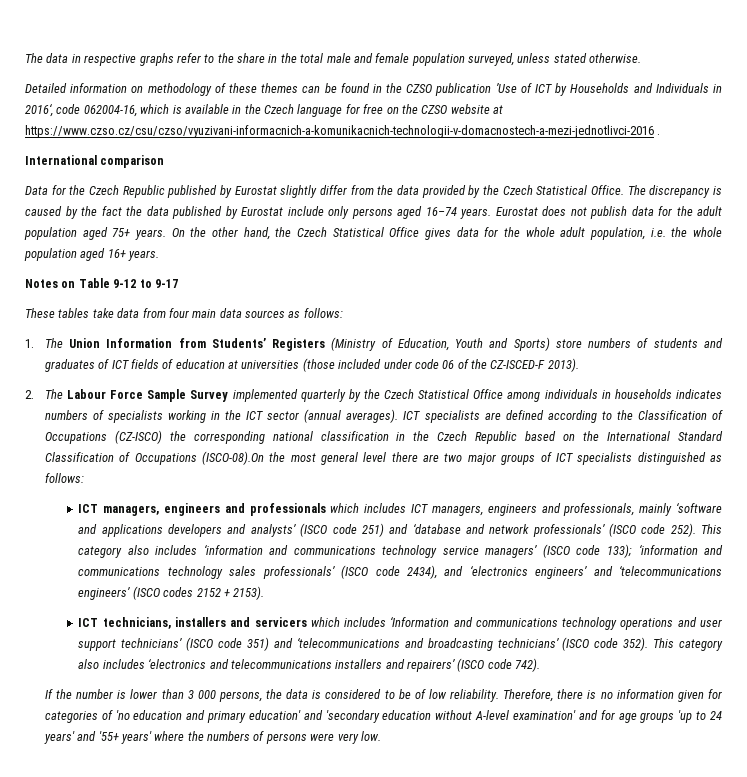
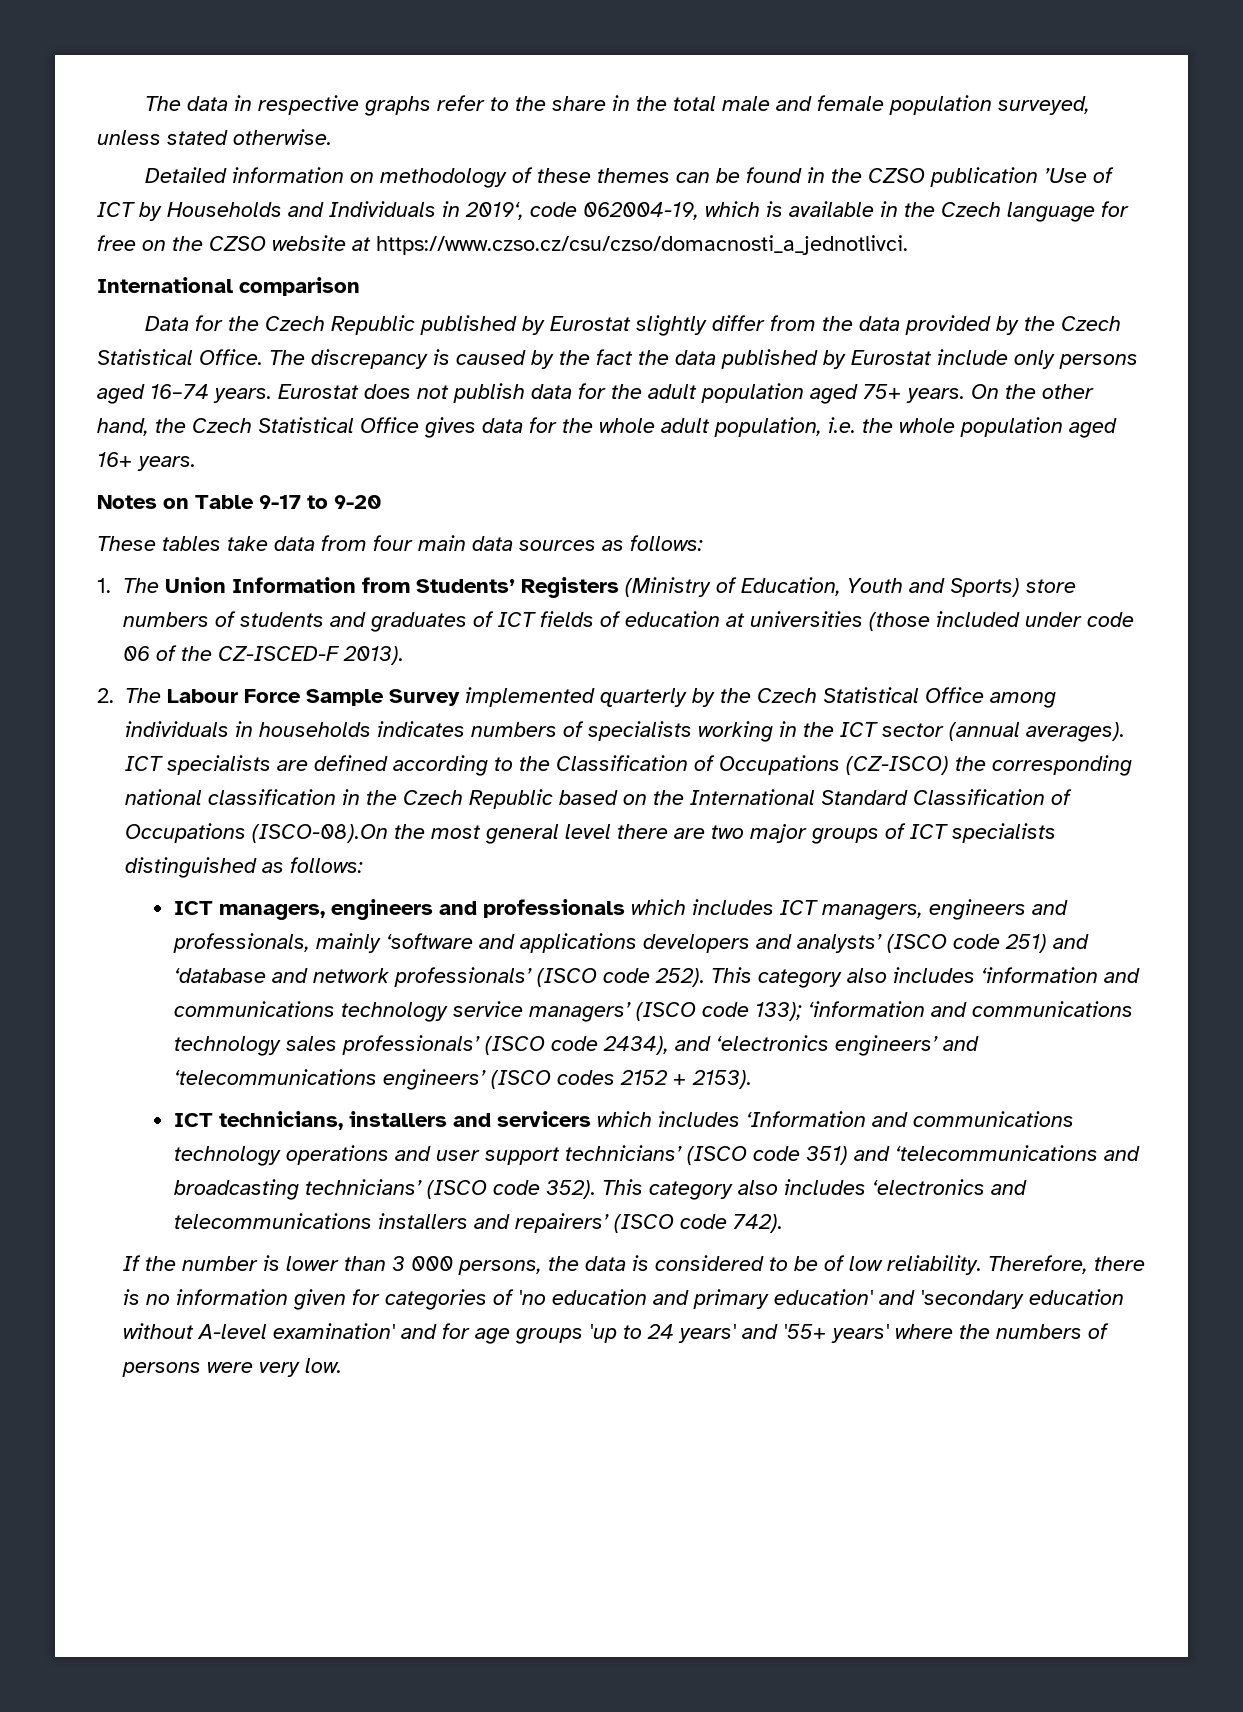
- Detailed information on methodology of these themes can be found in the CZSO publication ’Use of ICT by Households and Individuals in 2016‘, code 062004-16, which is available in the Czech language for free on the CZSO website at https://www.czso.cz/csu/czso/vyuzivani-informacnich-a-komunikacnich-technologii-v-domacnostech-a-mezi-jednotlivci-2016 .
+ Detailed information on methodology of these themes can be found in the CZSO publication ’Use of ICT by Households and Individuals in 2019‘, code 062004-19, which is available in the Czech language for free on the CZSO website at https://www.czso.cz/csu/czso/domacnosti_a_jednotlivci.
- Notes on Table 9-12 to 9-17
+ Notes on Table 9-17 to 9-20

